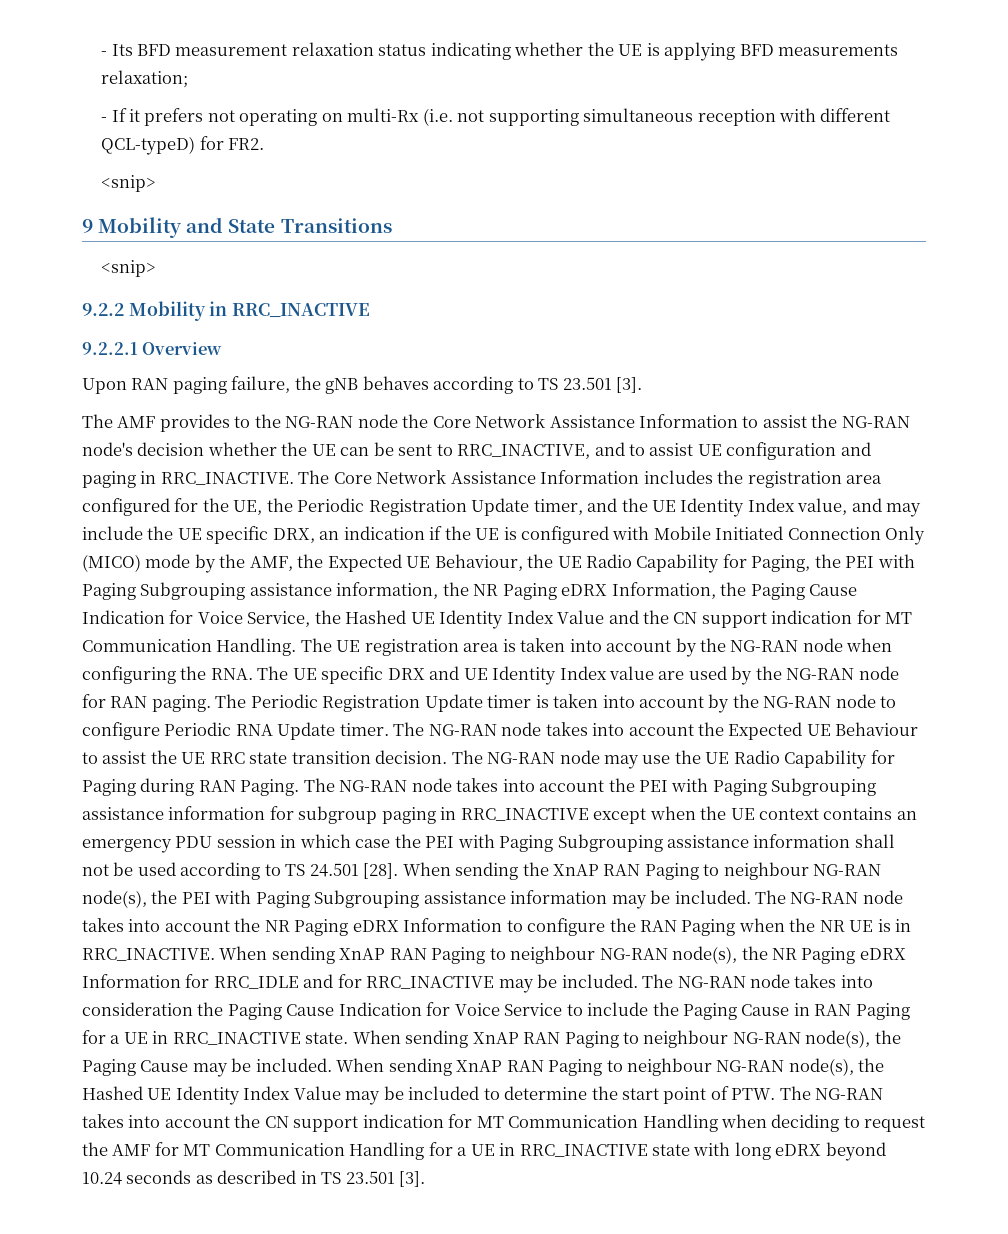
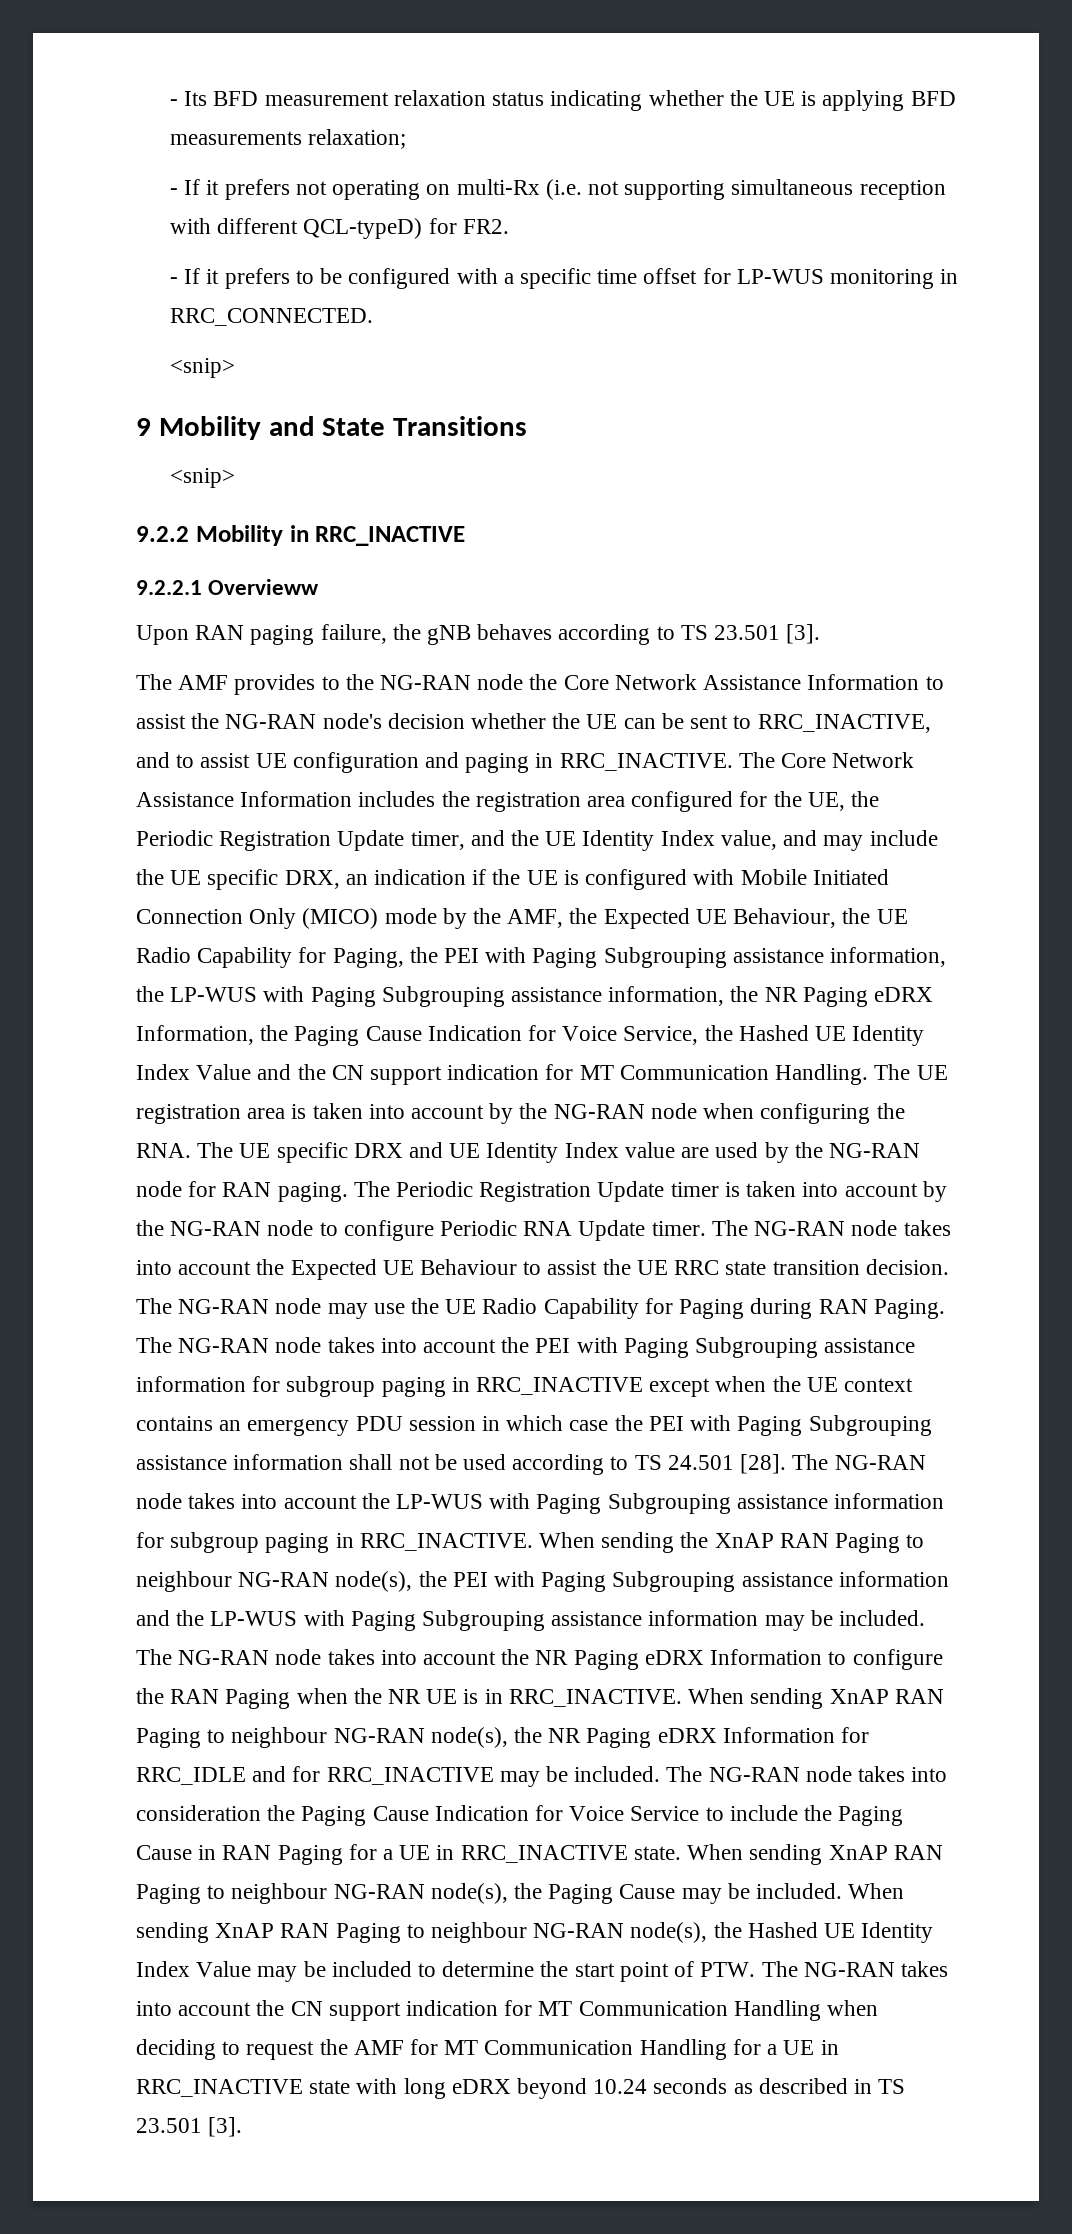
+ - If it prefers to be configured with a specific time offset for LP-WUS monitoring in RRC_CONNECTED.
- 9.2.2.1 Overview
+ 9.2.2.1 Overvieww
- The Core Network Assistance Information includes the registration area configured for the UE, the Periodic Registration Update timer, and the UE Identity Index value, and may include the UE specific DRX, an indication if the UE is configured with Mobile Initiated Connection Only (MICO) mode by the AMF, the Expected UE Behaviour, the UE Radio Capability for Paging, the PEI with Paging Subgrouping assistance information, the NR Paging eDRX Information, the Paging Cause Indication for Voice Service, the Hashed UE Identity Index Value and the CN support indication for MT Communication Handling.
+ The Core Network Assistance Information includes the registration area configured for the UE, the Periodic Registration Update timer, and the UE Identity Index value, and may include the UE specific DRX, an indication if the UE is configured with Mobile Initiated Connection Only (MICO) mode by the AMF, the Expected UE Behaviour, the UE Radio Capability for Paging, the PEI with Paging Subgrouping assistance information, the LP-WUS with Paging Subgrouping assistance information, the NR Paging eDRX Information, the Paging Cause Indication for Voice Service, the Hashed UE Identity Index Value and the CN support indication for MT Communication Handling.
+ The NG-RAN node takes into account the LP-WUS with Paging Subgrouping assistance information for subgroup paging in RRC_INACTIVE.
- When sending the XnAP RAN Paging to neighbour NG-RAN node(s), the PEI with Paging Subgrouping assistance information may be included.
+ When sending the XnAP RAN Paging to neighbour NG-RAN node(s), the PEI with Paging Subgrouping assistance information and the LP-WUS with Paging Subgrouping assistance information may be included.

